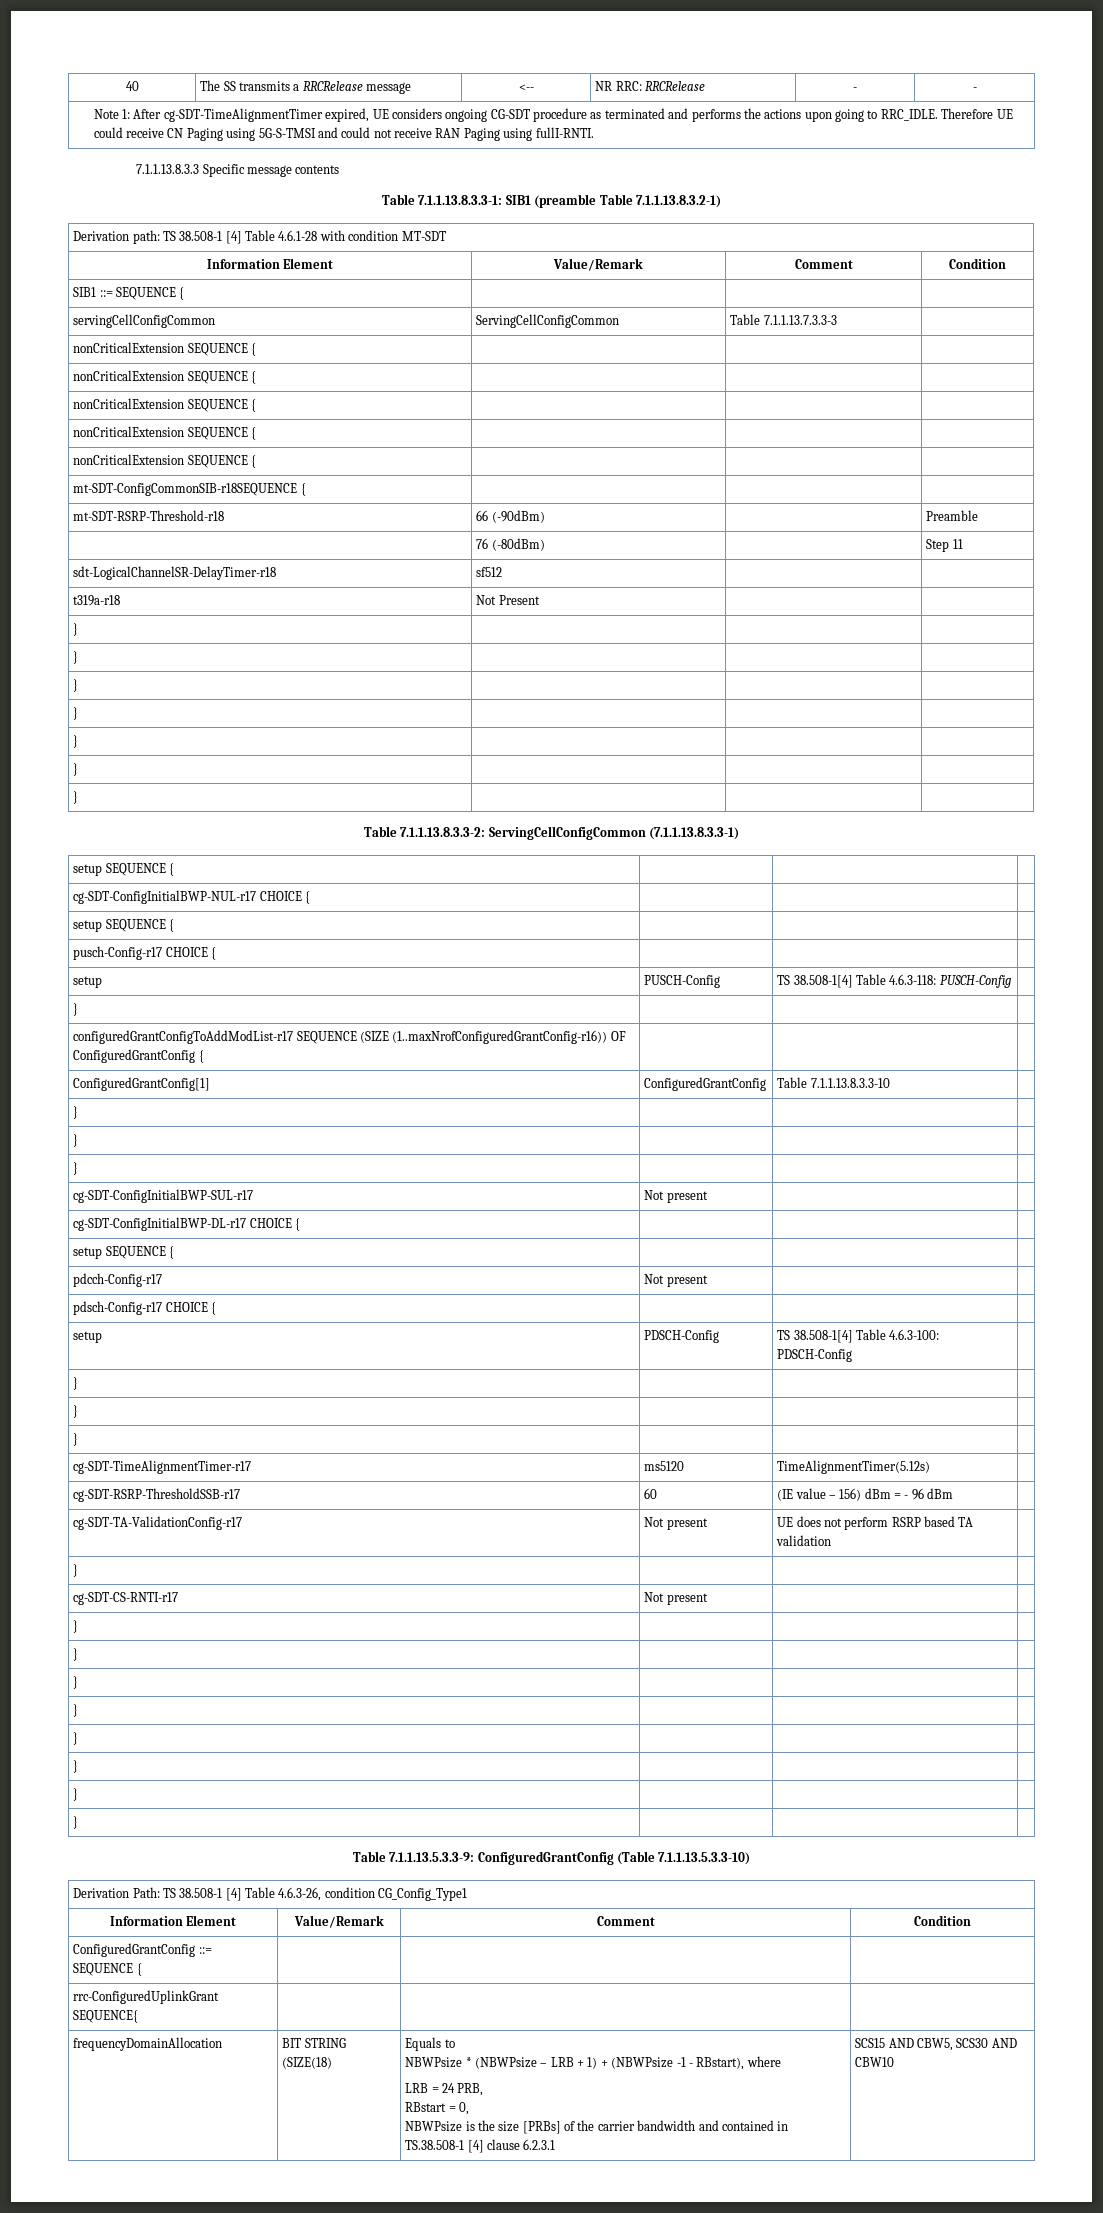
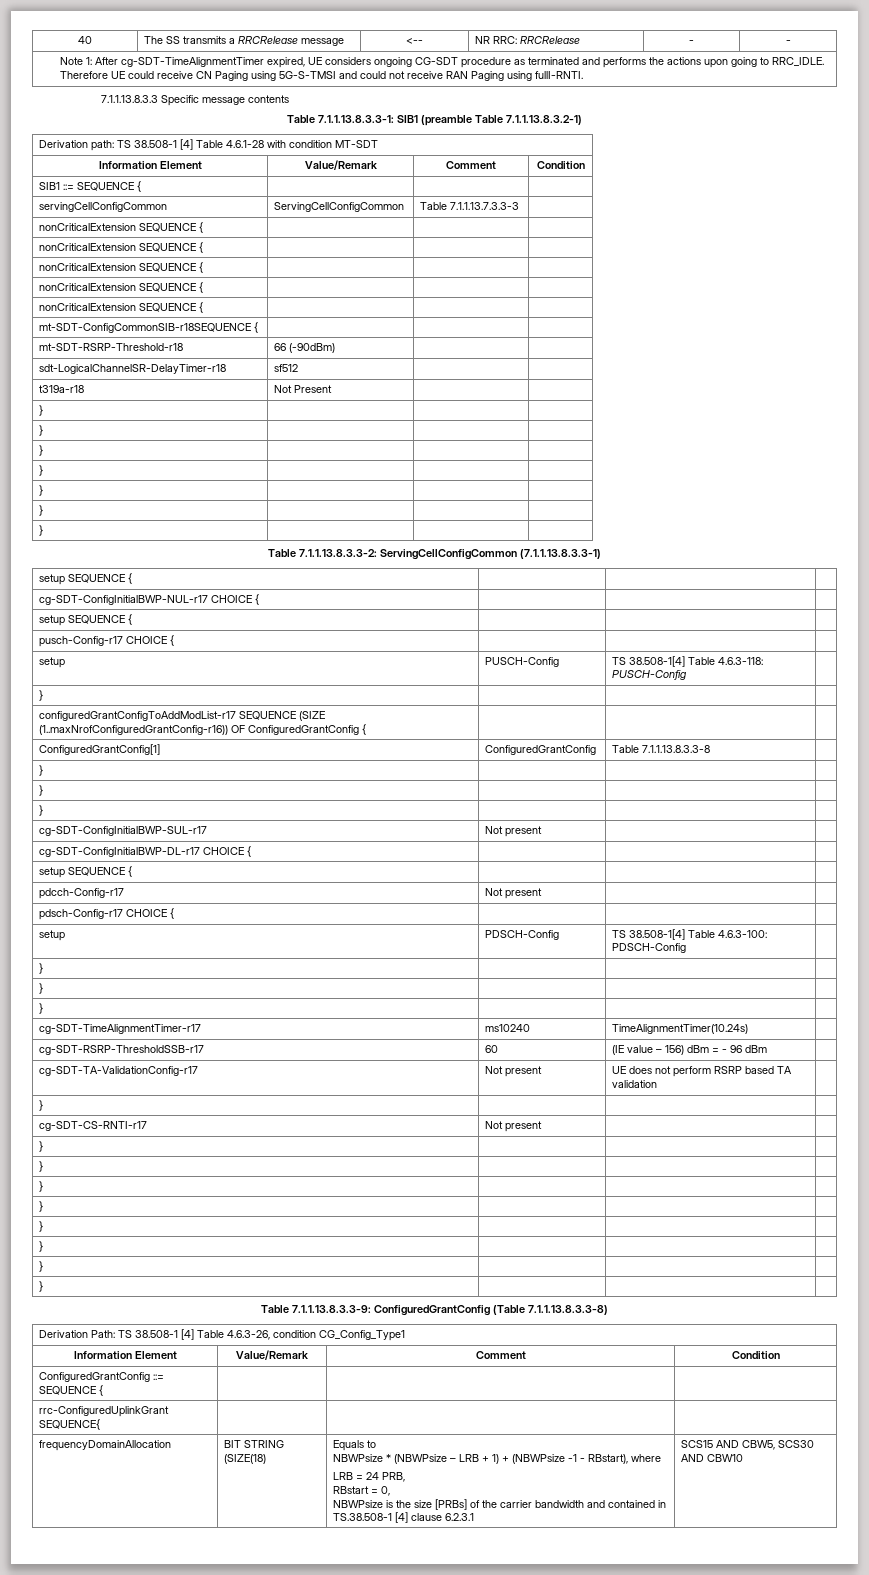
- mt-SDT-RSRP-Threshold-r18 | 66 (-90dBm) | | Preamble
- | 76 (-80dBm) | | Step 11
+ mt-SDT-RSRP-Threshold-r18 | 66 (-90dBm) | |
- ConfiguredGrantConfig[1] | ConfiguredGrantConfig | Table 7.1.1.13.8.3.3-10 |
+ ConfiguredGrantConfig[1] | ConfiguredGrantConfig | Table 7.1.1.13.8.3.3-8 |
- cg-SDT-TimeAlignmentTimer-r17 | ms5120 | TimeAlignmentTimer(5.12s) |
+ cg-SDT-TimeAlignmentTimer-r17 | ms10240 | TimeAlignmentTimer(10.24s) |
- Table 7.1.1.13.5.3.3-9: ConfiguredGrantConfig (Table 7.1.1.13.5.3.3-10)
+ Table 7.1.1.13.8.3.3-9: ConfiguredGrantConfig (Table 7.1.1.13.8.3.3-8)

